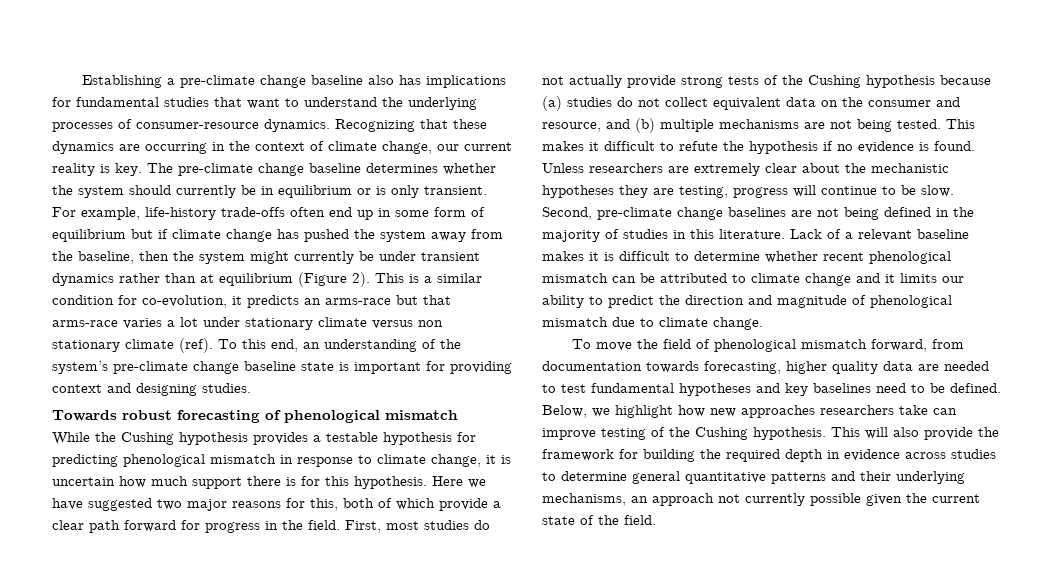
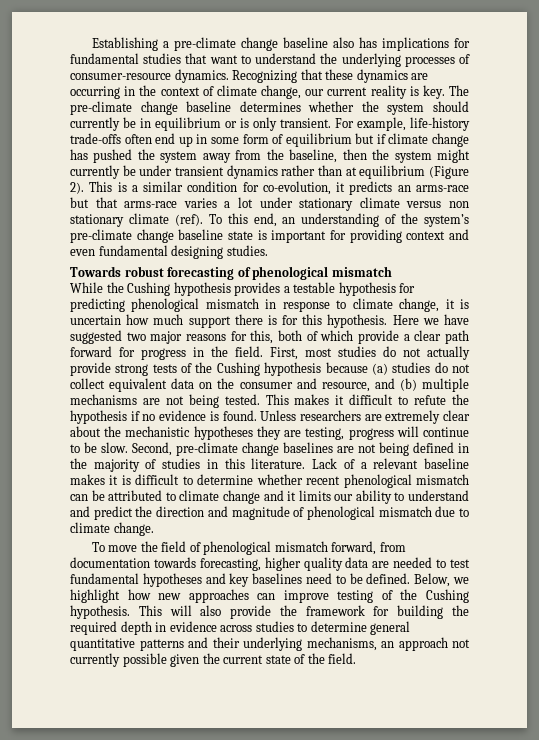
- To this end, an understanding of the system’s pre-climate change baseline state is important for providing context and designing studies.
+ To this end, an understanding of the system’s pre-climate change baseline state is important for providing context and even fundamental designing studies.
- Lack of a relevant baseline makes it is difficult to determine whether recent phenological mismatch can be attributed to climate change and it limits our ability to predict the direction and magnitude of phenological mismatch due to climate change.
+ Lack of a relevant baseline makes it is difficult to determine whether recent phenological mismatch can be attributed to climate change and it limits our ability to understand and predict the direction and magnitude of phenological mismatch due to climate change.
- Below, we highlight how new approaches researchers take can improve testing of the Cushing hypothesis.
+ Below, we highlight how new approaches can improve testing of the Cushing hypothesis.

